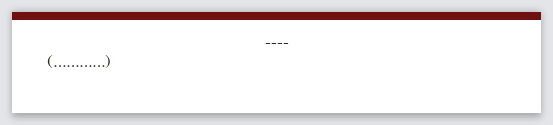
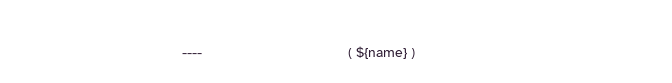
- (…………)
+ ( ${name} )

